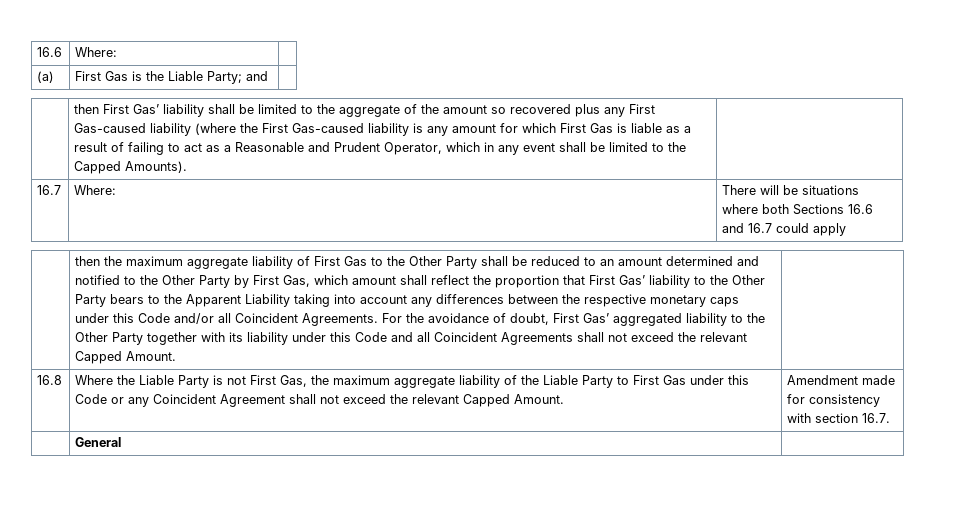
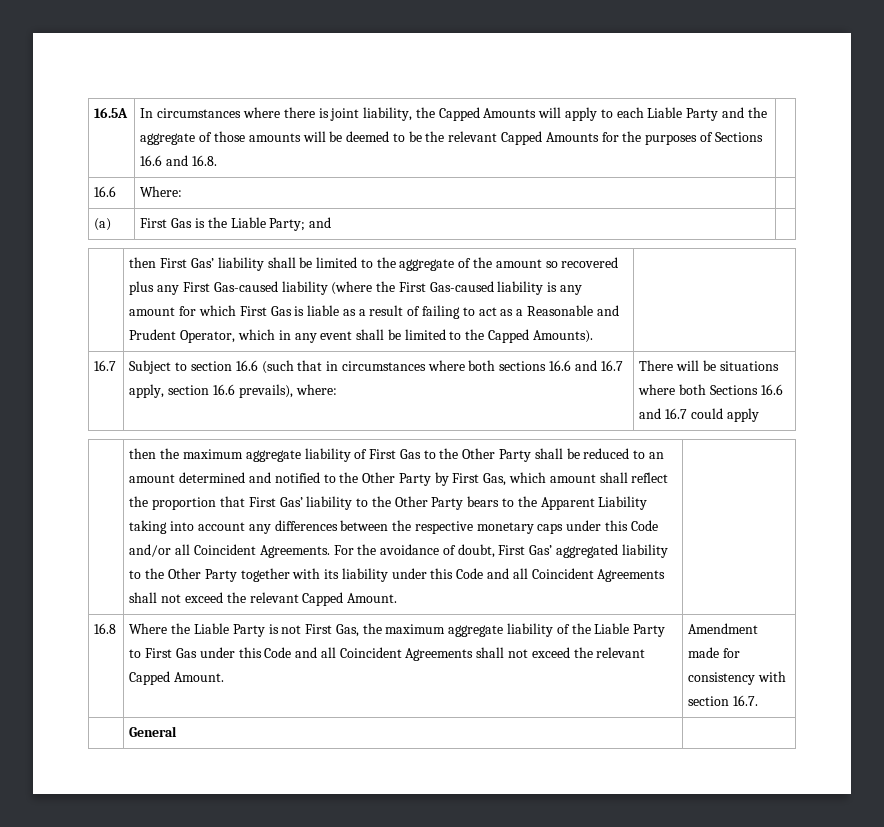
+ 16.5A | In circumstances where there is joint liability, the Capped Amounts will apply to each Liable Party and the aggregate of those amounts will be deemed to be the relevant Capped Amounts for the purposes of Sections 16.6 and 16.8. |
- 16.7 | Where: | There will be situations where both Sections 16.6 and 16.7 could apply
+ 16.7 | Subject to section 16.6 (such that in circumstances where both sections 16.6 and 16.7 apply, section 16.6 prevails), where: | There will be situations where both Sections 16.6 and 16.7 could apply
- Where the Liable Party is not First Gas, the maximum aggregate liability of the Liable Party to First Gas under this Code or any Coincident Agreement shall not exceed the relevant Capped Amount.
+ Where the Liable Party is not First Gas, the maximum aggregate liability of the Liable Party to First Gas under this Code and all Coincident Agreements shall not exceed the relevant Capped Amount.

